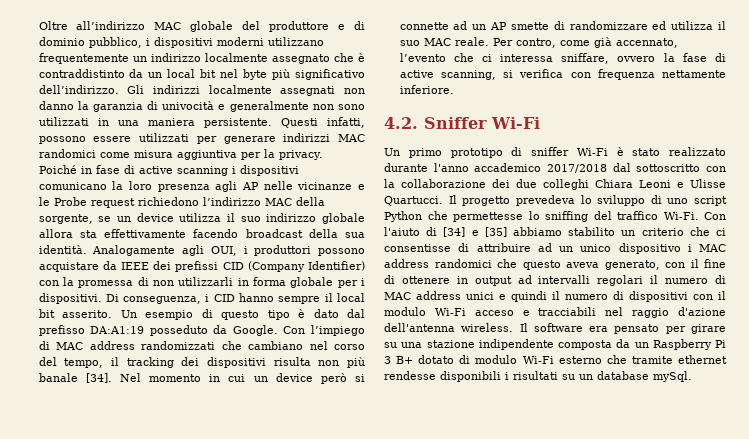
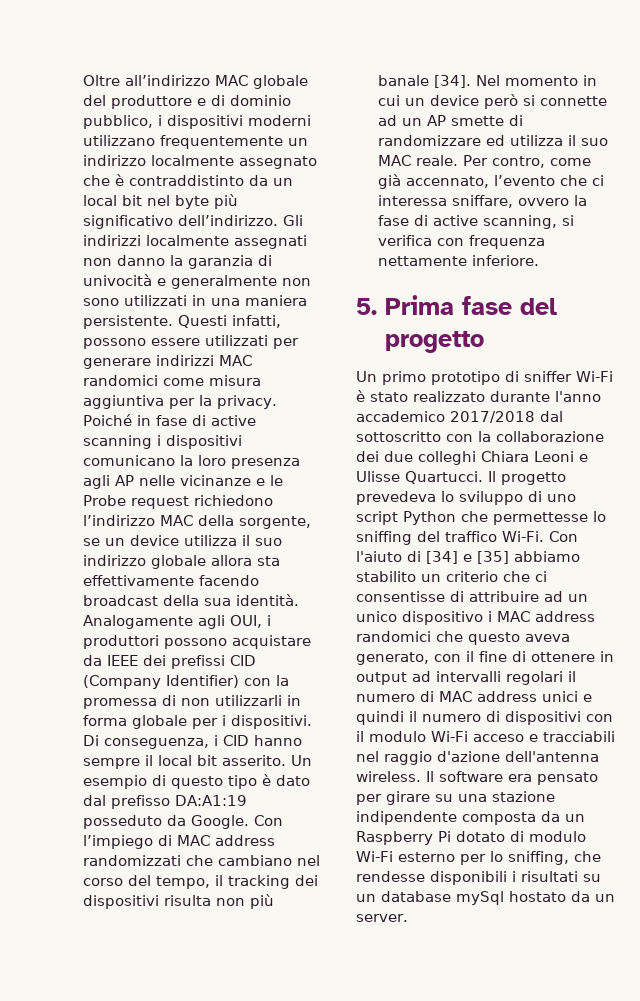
- 4.2. Sniffer Wi-Fi
+ 5. Prima fase del progetto
- Il software era pensato per girare su una stazione indipendente composta da un Raspberry Pi 3 B+ dotato di modulo Wi-Fi esterno che tramite ethernet rendesse disponibili i risultati su un database mySql.
+ Il software era pensato per girare su una stazione indipendente composta da un Raspberry Pi dotato di modulo Wi-Fi esterno per lo sniffing, che rendesse disponibili i risultati su un database mySql hostato da un server.

